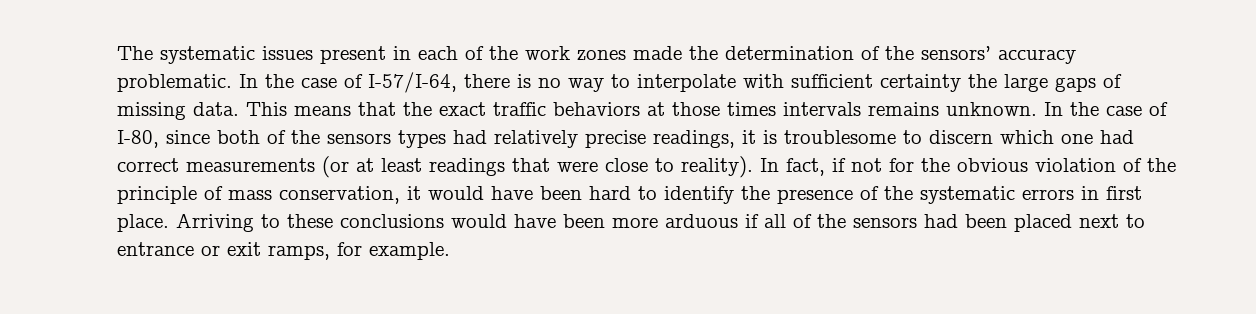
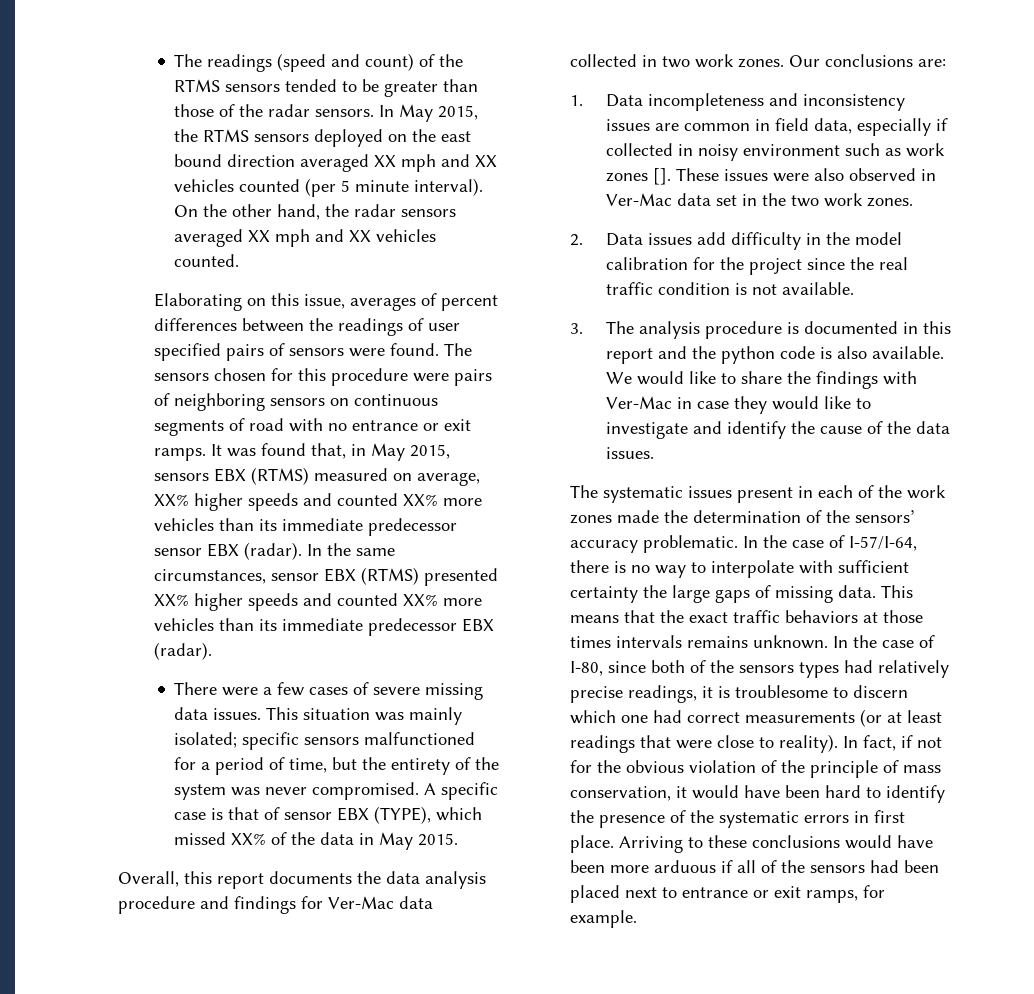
+ The readings (speed and count) of the RTMS sensors tended to be greater than those of the radar sensors. In May 2015, the RTMS sensors deployed on the east bound direction averaged XX mph and XX vehicles counted (per 5 minute interval). On the other hand, the radar sensors averaged XX mph and XX vehicles counted.
+ Elaborating on this issue, averages of percent differences between the readings of user specified pairs of sensors were found. The sensors chosen for this procedure were pairs of neighboring sensors on continuous segments of road with no entrance or exit ramps. It was found that, in May 2015, sensors EBX (RTMS) measured on average, XX% higher speeds and counted XX% more vehicles than its immediate predecessor sensor EBX (radar). In the same circumstances, sensor EBX (RTMS) presented XX% higher speeds and counted XX% more vehicles than its immediate predecessor EBX (radar).
+ There were a few cases of severe missing data issues. This situation was mainly isolated; specific sensors malfunctioned for a period of time, but the entirety of the system was never compromised. A specific case is that of sensor EBX (TYPE), which missed XX% of the data in May 2015.
+ Overall, this report documents the data analysis procedure and findings for Ver-Mac data collected in two work zones. Our conclusions are:
+ 1. Data incompleteness and inconsistency issues are common in field data, especially if collected in noisy environment such as work zones []. These issues were also observed in Ver-Mac data set in the two work zones.
+ 2. Data issues add difficulty in the model calibration for the project since the real traffic condition is not available.
+ 3. The analysis procedure is documented in this report and the python code is also available. We would like to share the findings with Ver-Mac in case they would like to investigate and identify the cause of the data issues.

